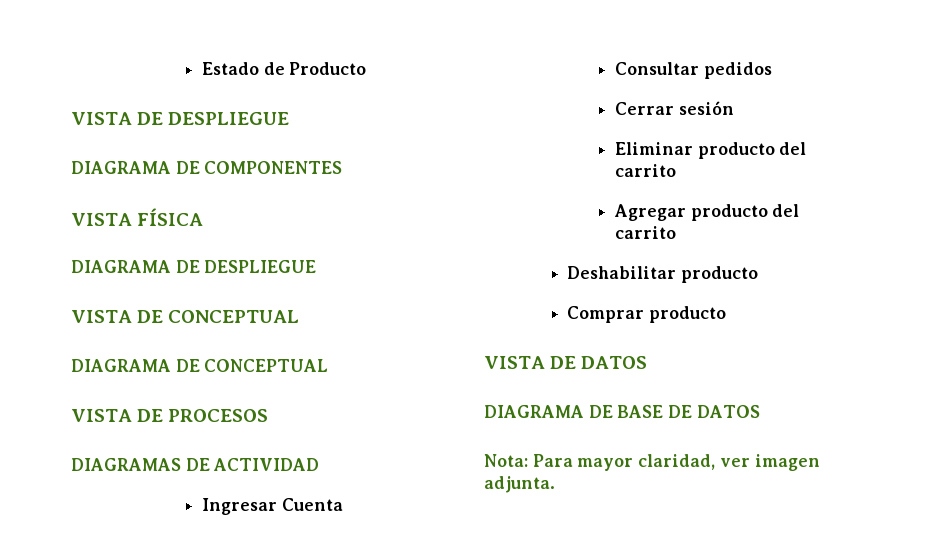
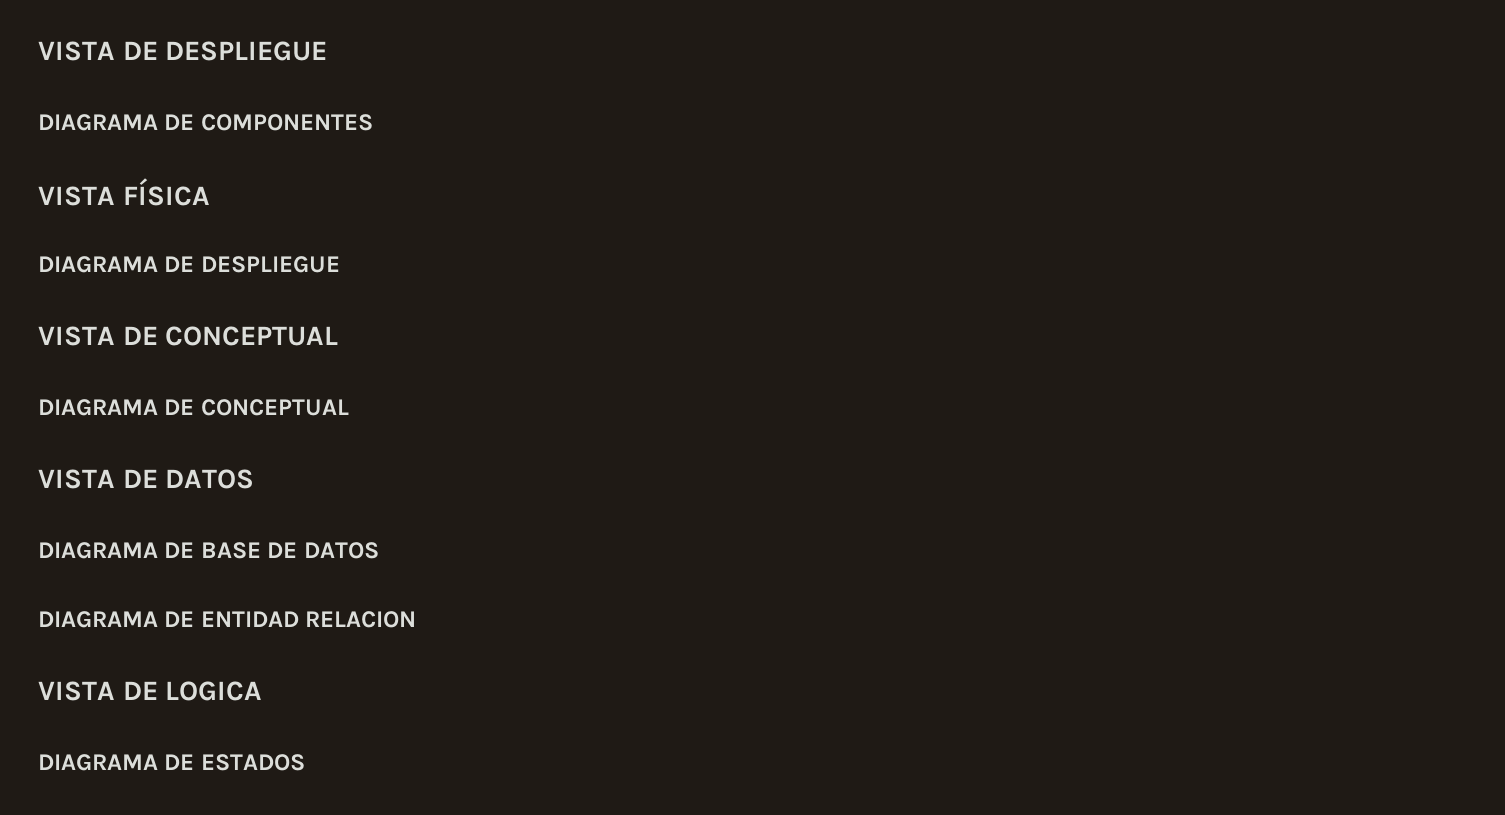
- Estado de Producto
- VISTA DE PROCESOS
- DIAGRAMAS DE ACTIVIDAD
- Ingresar Cuenta
- Consultar pedidos
- Cerrar sesión
- Eliminar producto del carrito
- Agregar producto del carrito
- Deshabilitar producto
- Comprar producto
- Nota: Para mayor claridad, ver imagen adjunta.
+ DIAGRAMA DE ENTIDAD RELACION
+ VISTA DE LOGICA
+ DIAGRAMA DE ESTADOS

